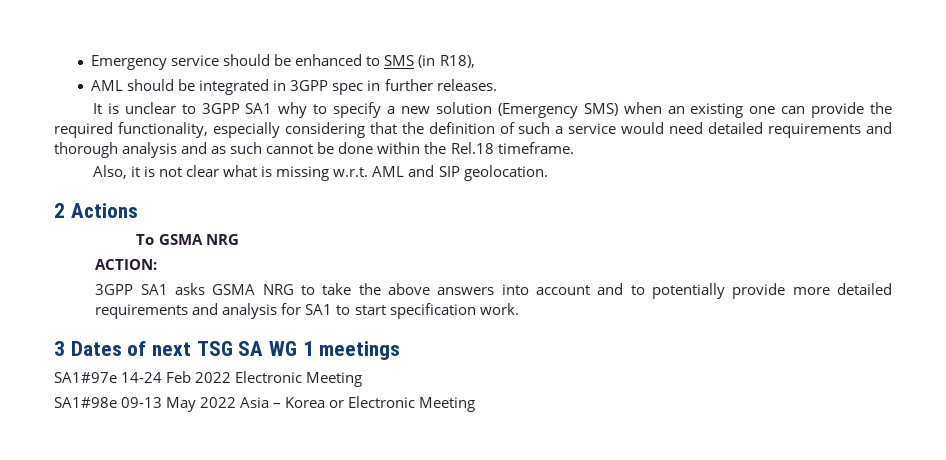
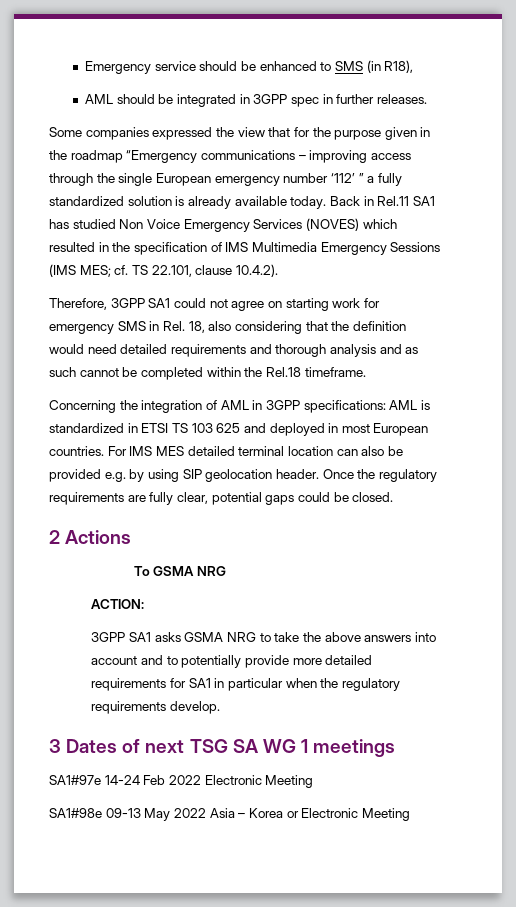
- It is unclear to 3GPP SA1 why to specify a new solution (Emergency SMS) when an existing one can provide the required functionality, especially considering that the definition of such a service would need detailed requirements and thorough analysis and as such cannot be done within the Rel.18 timeframe.
+ Some companies expressed the view that for the purpose given in the roadmap “Emergency communications – improving access through the single European emergency number ‘112’ ” a fully standardized solution is already available today. Back in Rel.11 SA1 has studied Non Voice Emergency Services (NOVES) which resulted in the specification of IMS Multimedia Emergency Sessions (IMS MES; cf. TS 22.101, clause 10.4.2).
+ Therefore, 3GPP SA1 could not agree on starting work for emergency SMS in Rel. 18, also considering that the definition would need detailed requirements and thorough analysis and as such cannot be completed within the Rel.18 timeframe.
- Also, it is not clear what is missing w.r.t. AML and SIP geolocation.
+ Concerning the integration of AML in 3GPP specifications: AML is standardized in ETSI TS 103 625 and deployed in most European countries. For IMS MES detailed terminal location can also be provided e.g. by using SIP geolocation header. Once the regulatory requirements are fully clear, potential gaps could be closed.
- 3GPP SA1 asks GSMA NRG to take the above answers into account and to potentially provide more detailed requirements and analysis for SA1 to start specification work.
+ 3GPP SA1 asks GSMA NRG to take the above answers into account and to potentially provide more detailed requirements for SA1 in particular when the regulatory requirements develop.

